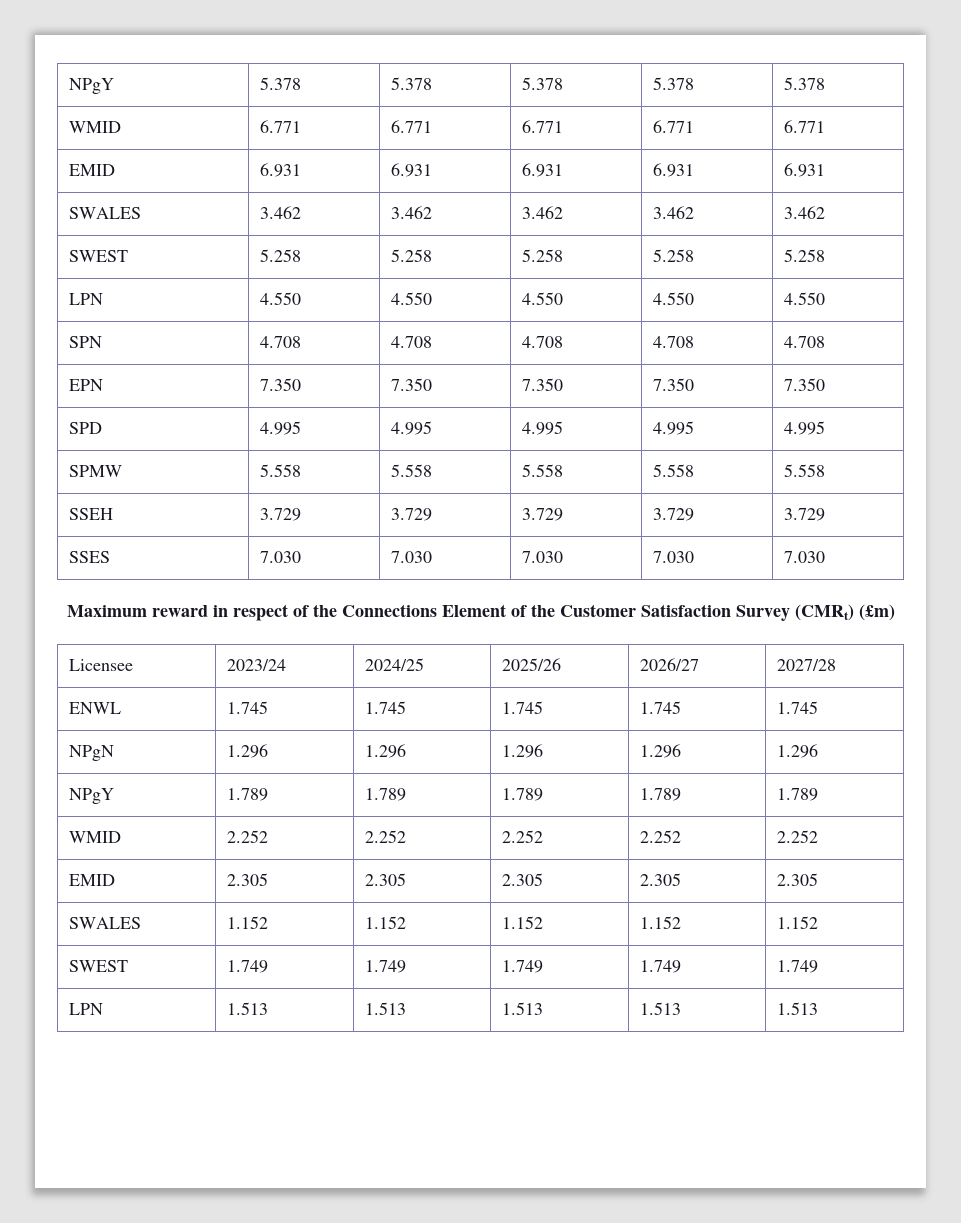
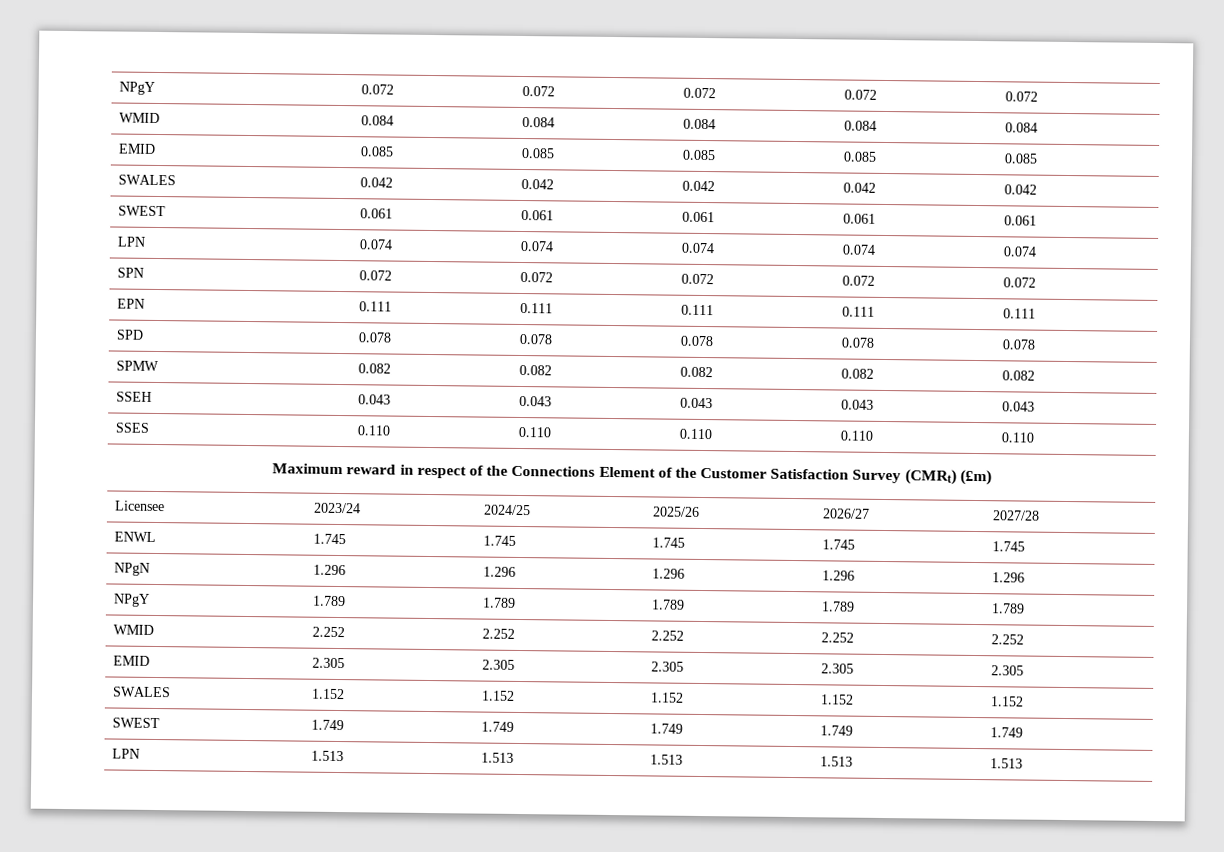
- NPgY | 5.378 | 5.378 | 5.378 | 5.378 | 5.378
- WMID | 6.771 | 6.771 | 6.771 | 6.771 | 6.771
- EMID | 6.931 | 6.931 | 6.931 | 6.931 | 6.931
- SWALES | 3.462 | 3.462 | 3.462 | 3.462 | 3.462
- SWEST | 5.258 | 5.258 | 5.258 | 5.258 | 5.258
- LPN | 4.550 | 4.550 | 4.550 | 4.550 | 4.550
- SPN | 4.708 | 4.708 | 4.708 | 4.708 | 4.708
- EPN | 7.350 | 7.350 | 7.350 | 7.350 | 7.350
- SPD | 4.995 | 4.995 | 4.995 | 4.995 | 4.995
- SPMW | 5.558 | 5.558 | 5.558 | 5.558 | 5.558
- SSEH | 3.729 | 3.729 | 3.729 | 3.729 | 3.729
- SSES | 7.030 | 7.030 | 7.030 | 7.030 | 7.030
+ NPgY | 0.072 | 0.072 | 0.072 | 0.072 | 0.072
+ WMID | 0.084 | 0.084 | 0.084 | 0.084 | 0.084
+ EMID | 0.085 | 0.085 | 0.085 | 0.085 | 0.085
+ SWALES | 0.042 | 0.042 | 0.042 | 0.042 | 0.042
+ SWEST | 0.061 | 0.061 | 0.061 | 0.061 | 0.061
+ LPN | 0.074 | 0.074 | 0.074 | 0.074 | 0.074
+ SPN | 0.072 | 0.072 | 0.072 | 0.072 | 0.072
+ EPN | 0.111 | 0.111 | 0.111 | 0.111 | 0.111
+ SPD | 0.078 | 0.078 | 0.078 | 0.078 | 0.078
+ SPMW | 0.082 | 0.082 | 0.082 | 0.082 | 0.082
+ SSEH | 0.043 | 0.043 | 0.043 | 0.043 | 0.043
+ SSES | 0.110 | 0.110 | 0.110 | 0.110 | 0.110

